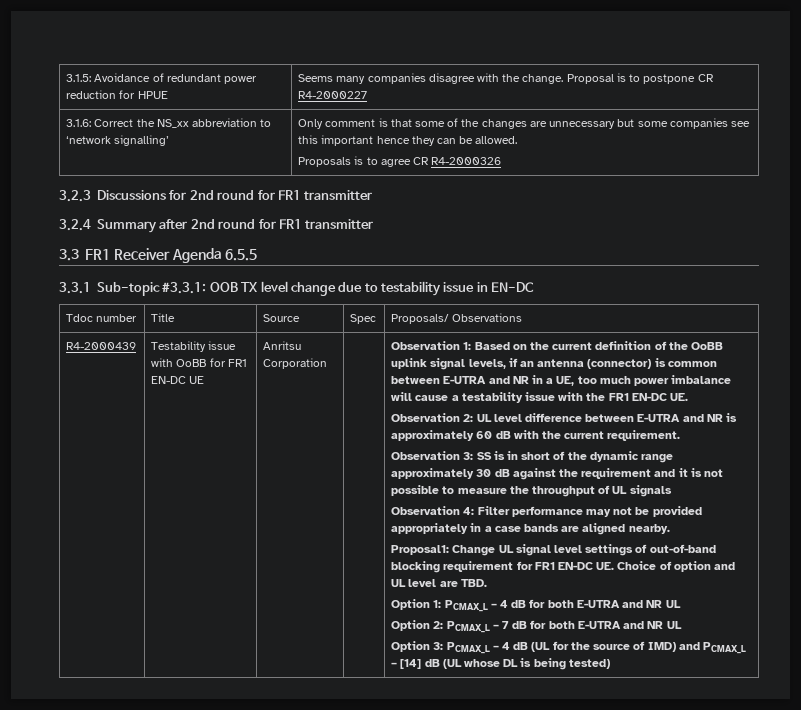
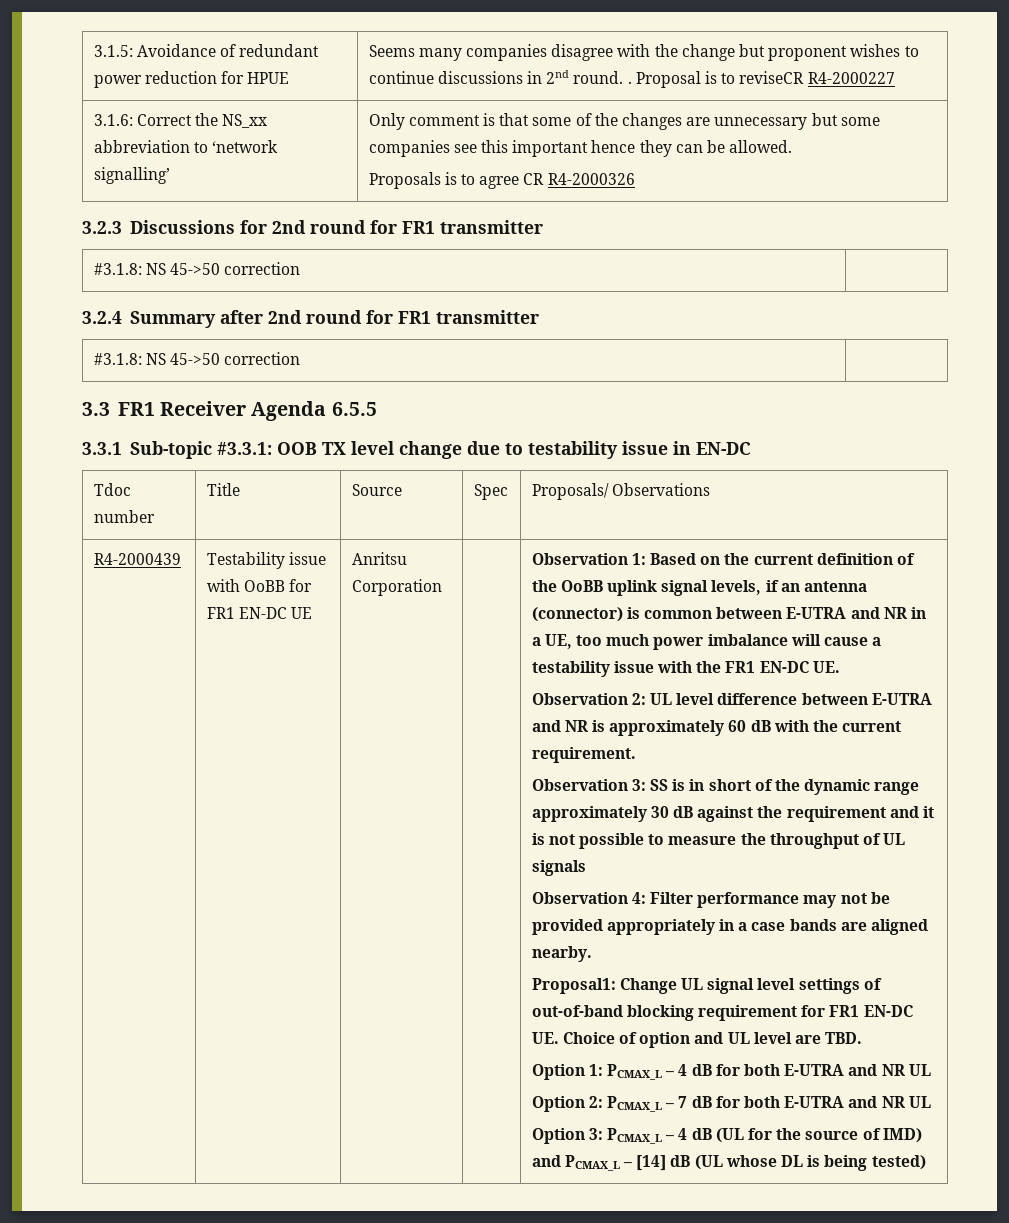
- 3.1.5: Avoidance of redundant power reduction for HPUE | Seems many companies disagree with the change. Proposal is to postpone CR R4-2000227
+ 3.1.5: Avoidance of redundant power reduction for HPUE | Seems many companies disagree with the change but proponent wishes to continue discussions in 2nd round. . Proposal is to reviseCR R4-2000227
  3.2.3 Discussions for 2nd round for FR1 transmitter
+ #3.1.8: NS 45->50 correction |
  3.2.4 Summary after 2nd round for FR1 transmitter
+ #3.1.8: NS 45->50 correction |

